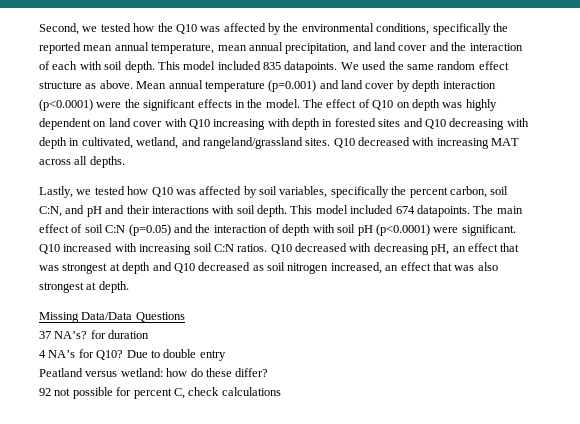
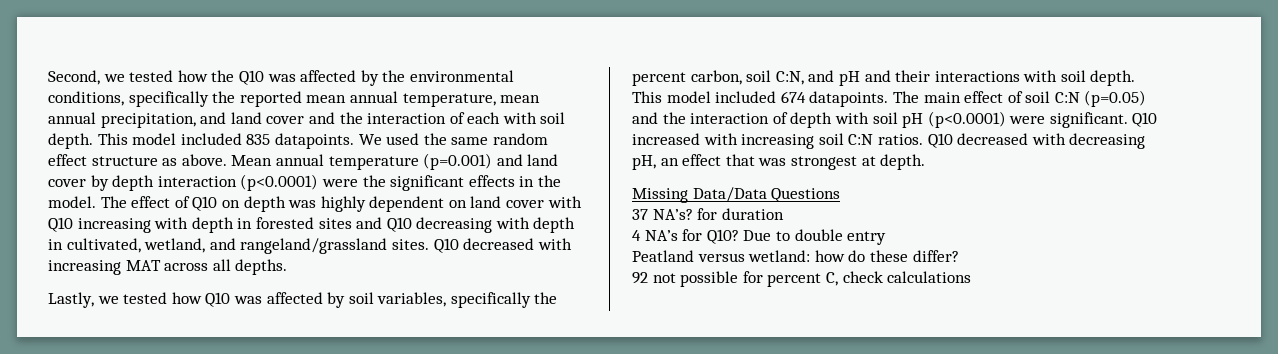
- Q10 decreased with decreasing pH, an effect that was strongest at depth and Q10 decreased as soil nitrogen increased, an effect that was also strongest at depth.
+ Q10 decreased with decreasing pH, an effect that was strongest at depth.

